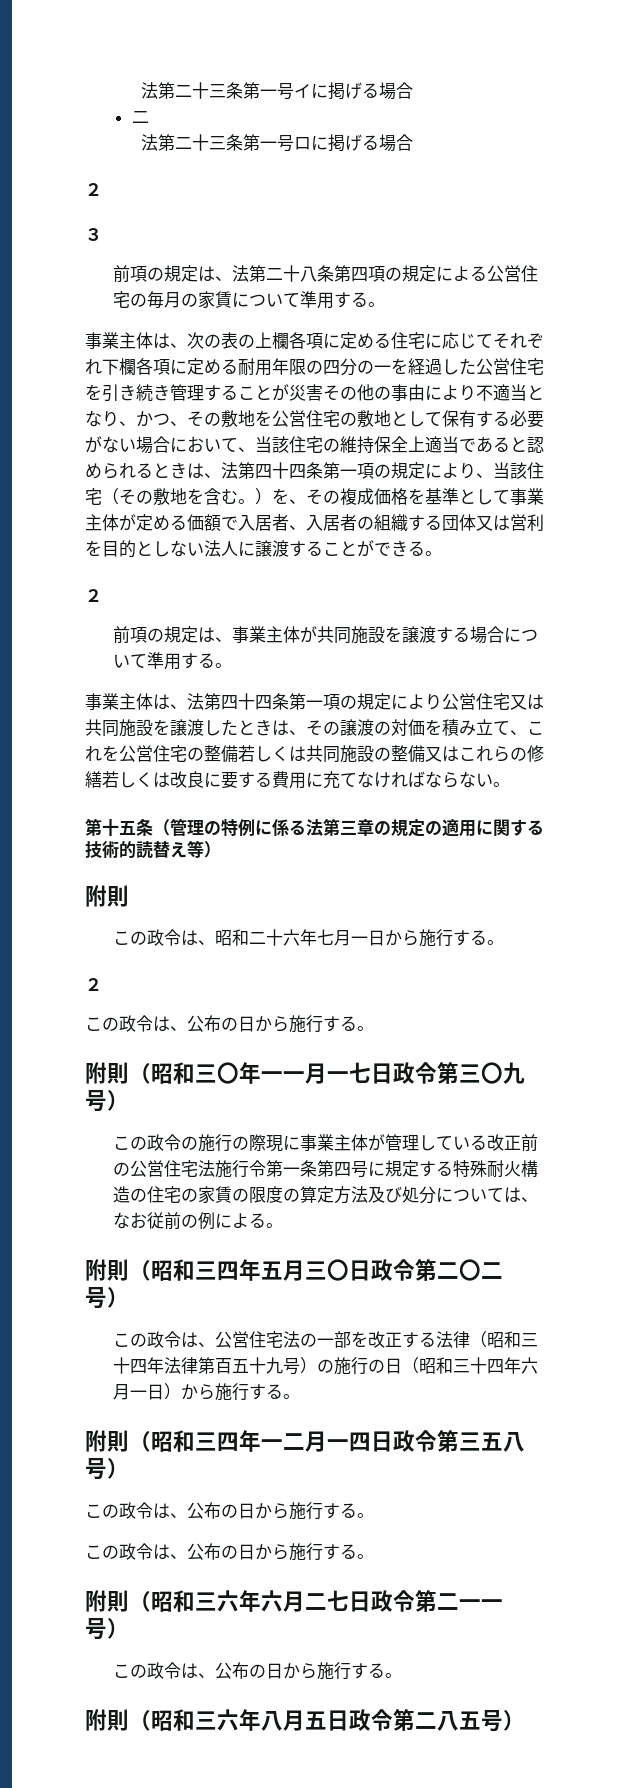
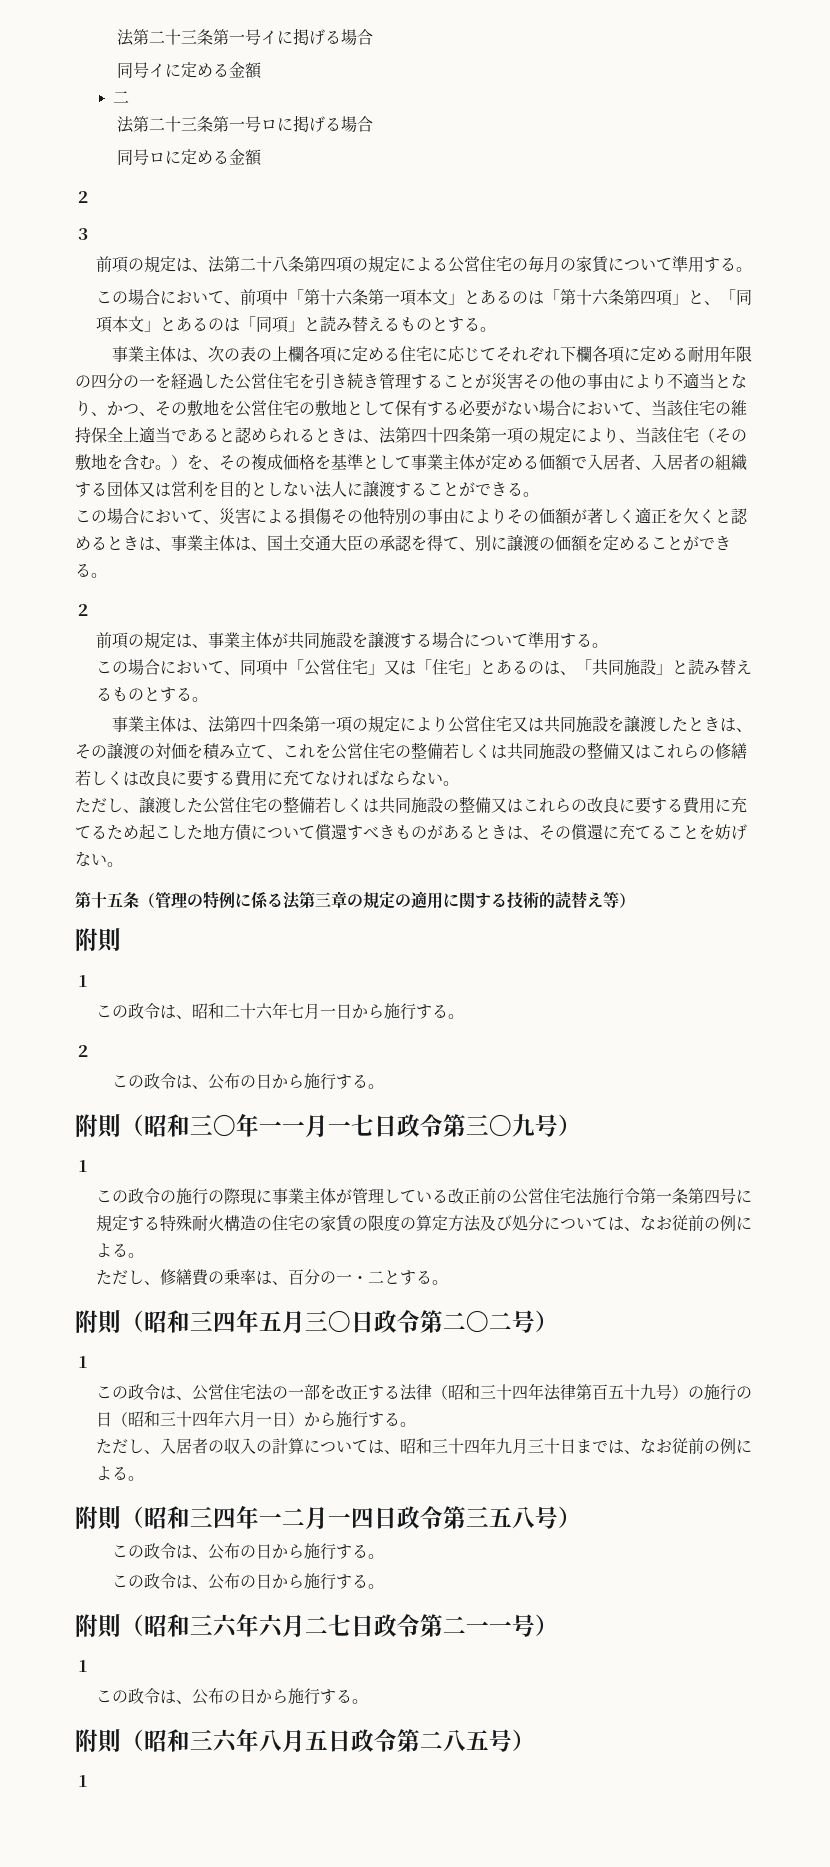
+ 同号イに定める金額
+ 同号ロに定める金額
+ この場合において、前項中「第十六条第一項本文」とあるのは「第十六条第四項」と、「同項本文」とあるのは「同項」と読み替えるものとする。
+ この場合において、災害による損傷その他特別の事由によりその価額が著しく適正を欠くと認めるときは、事業主体は、国土交通大臣の承認を得て、別に譲渡の価額を定めることができる。
+ この場合において、同項中「公営住宅」又は「住宅」とあるのは、「共同施設」と読み替えるものとする。
+ ただし、譲渡した公営住宅の整備若しくは共同施設の整備又はこれらの改良に要する費用に充てるため起こした地方債について償還すべきものがあるときは、その償還に充てることを妨げない。
  第十五条（管理の特例に係る法第三章の規定の適用に関する技術的読替え等）
  附則
+ １
  附則（昭和三〇年一一月一七日政令第三〇九号）
+ １
+ ただし、修繕費の乗率は、百分の一・二とする。
  附則（昭和三四年五月三〇日政令第二〇二号）
+ １
+ ただし、入居者の収入の計算については、昭和三十四年九月三十日までは、なお従前の例による。
  附則（昭和三六年六月二七日政令第二一一号）
+ １
  附則（昭和三六年八月五日政令第二八五号）
+ １

